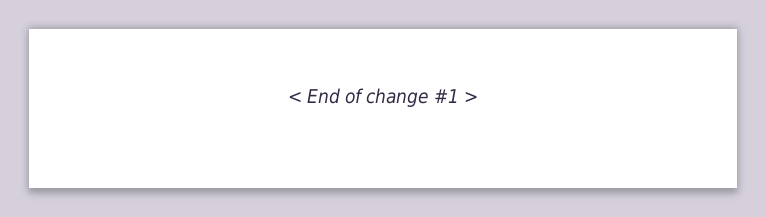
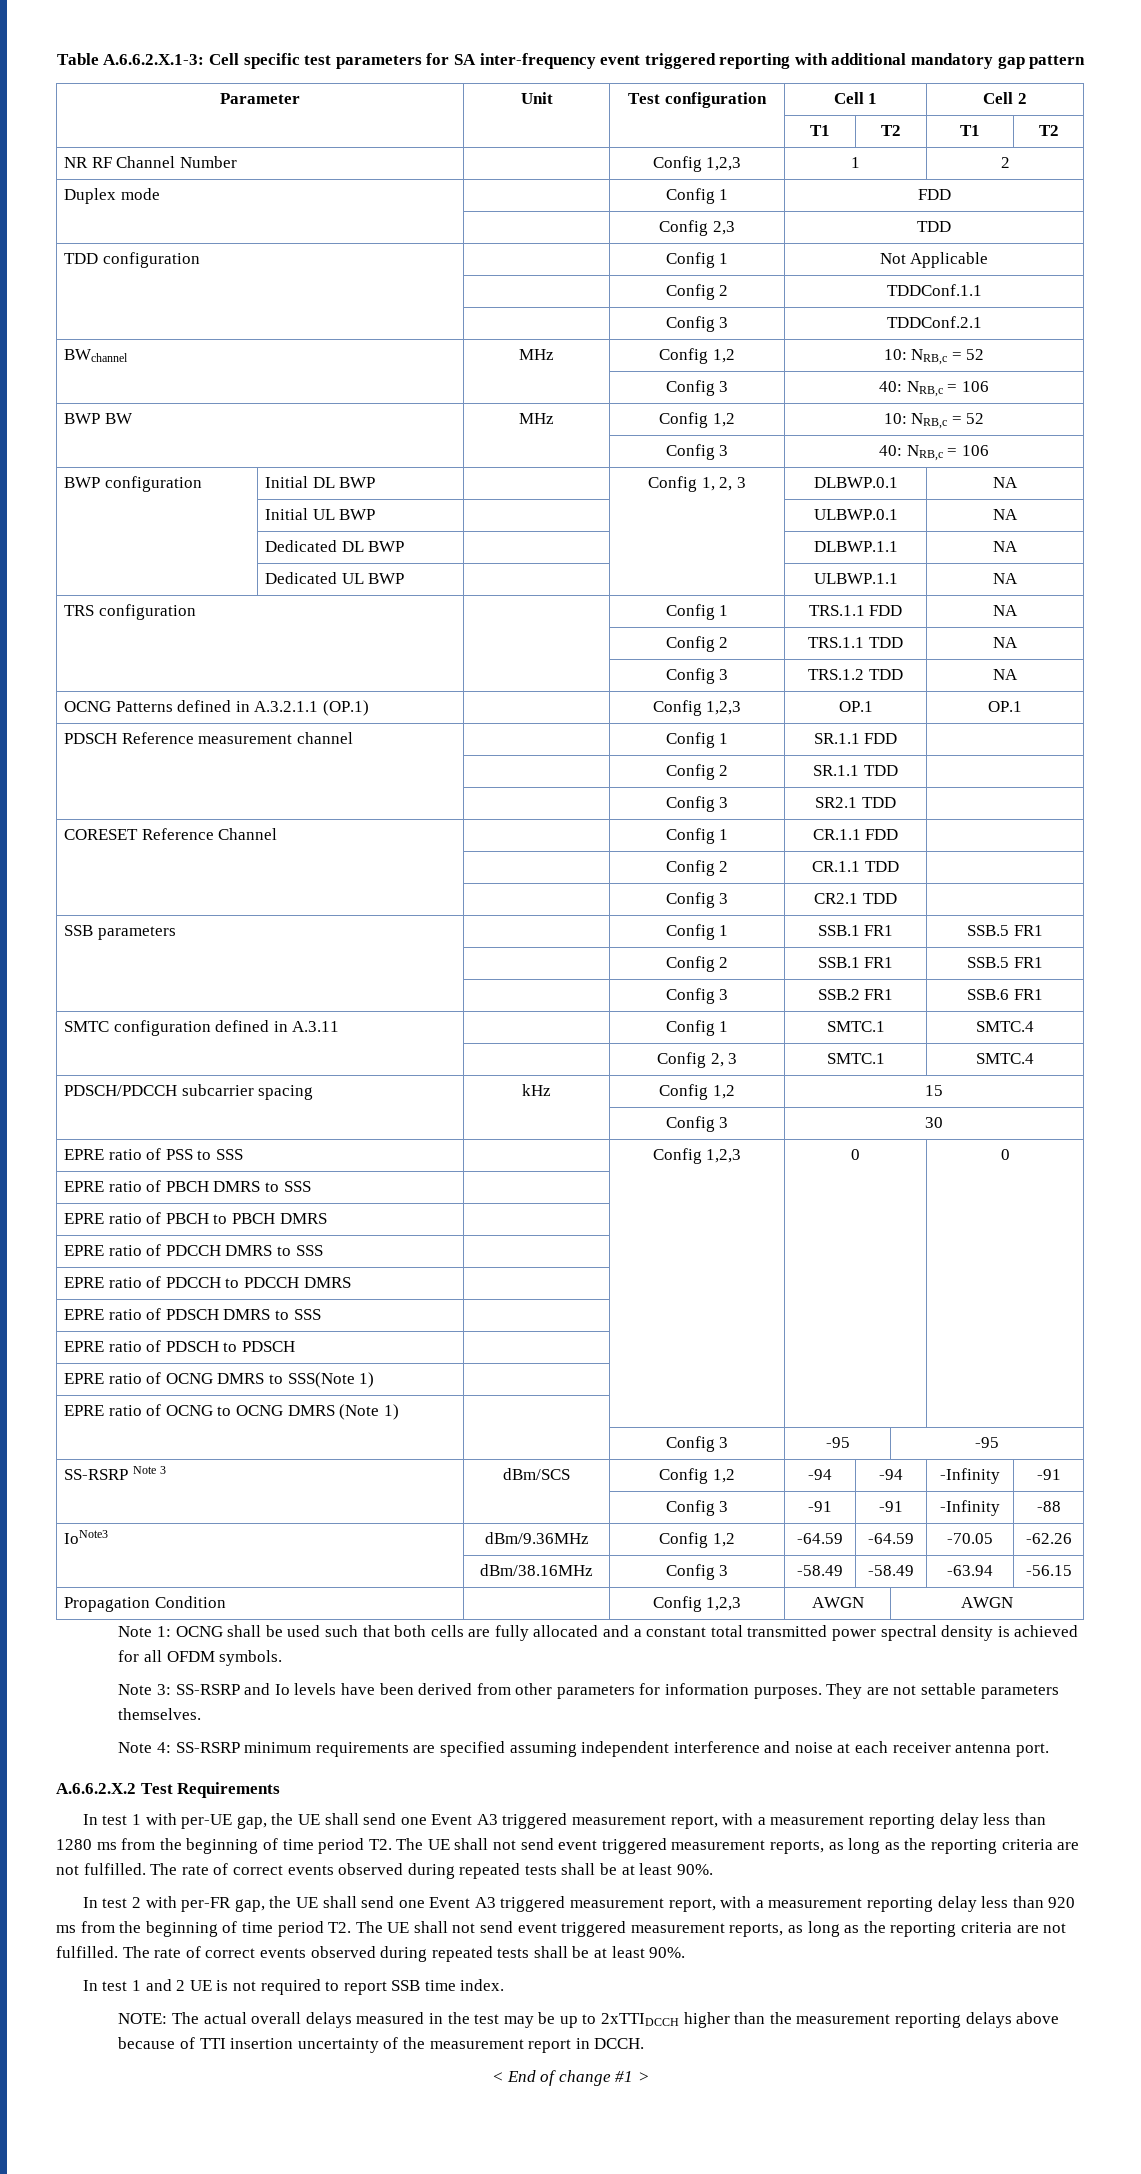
+ Table A.6.6.2.X.1-3: Cell specific test parameters for SA inter-frequency event triggered reporting with additional mandatory gap pattern
+ Parameter | Unit | Test configuration | Cell 1 | Cell 2
+ | | | T1 | T2 | T1 | T2
+ NR RF Channel Number | | Config 1,2,3 | 1 | 2
+ Duplex mode | | Config 1 | FDD
+ | | Config 2,3 | TDD
+ TDD configuration | | Config 1 | Not Applicable
+ | | Config 2 | TDDConf.1.1
+ | | Config 3 | TDDConf.2.1
+ BWchannel | MHz | Config 1,2 | 10: NRB,c = 52
+ | | Config 3 | 40: NRB,c = 106
+ BWP BW | MHz | Config 1,2 | 10: NRB,c = 52
+ | | Config 3 | 40: NRB,c = 106
+ BWP configuration | Initial DL BWP | | Config 1, 2, 3 | DLBWP.0.1 | NA
+ | Initial UL BWP | | | ULBWP.0.1 | NA
+ | Dedicated DL BWP | | | DLBWP.1.1 | NA
+ | Dedicated UL BWP | | | ULBWP.1.1 | NA
+ TRS configuration | | Config 1 | TRS.1.1 FDD | NA
+ | | Config 2 | TRS.1.1 TDD | NA
+ | | Config 3 | TRS.1.2 TDD | NA
+ OCNG Patterns defined in A.3.2.1.1 (OP.1) | | Config 1,2,3 | OP.1 | OP.1
+ PDSCH Reference measurement channel | | Config 1 | SR.1.1 FDD |
+ | | Config 2 | SR.1.1 TDD |
+ | | Config 3 | SR2.1 TDD |
+ CORESET Reference Channel | | Config 1 | CR.1.1 FDD |
+ | | Config 2 | CR.1.1 TDD |
+ | | Config 3 | CR2.1 TDD |
+ SSB parameters | | Config 1 | SSB.1 FR1 | SSB.5 FR1
+ | | Config 2 | SSB.1 FR1 | SSB.5 FR1
+ | | Config 3 | SSB.2 FR1 | SSB.6 FR1
+ SMTC configuration defined in A.3.11 | | Config 1 | SMTC.1 | SMTC.4
+ | | Config 2, 3 | SMTC.1 | SMTC.4
+ PDSCH/PDCCH subcarrier spacing | kHz | Config 1,2 | 15
+ | | Config 3 | 30
+ EPRE ratio of PSS to SSS | | Config 1,2,3 | 0 | 0
+ EPRE ratio of PBCH DMRS to SSS | | | |
+ EPRE ratio of PBCH to PBCH DMRS | | | |
+ EPRE ratio of PDCCH DMRS to SSS | | | |
+ EPRE ratio of PDCCH to PDCCH DMRS | | | |
+ EPRE ratio of PDSCH DMRS to SSS | | | |
+ EPRE ratio of PDSCH to PDSCH | | | |
+ EPRE ratio of OCNG DMRS to SSS(Note 1) | | | |
+ EPRE ratio of OCNG to OCNG DMRS (Note 1) | | | |
+ | | Config 3 | -95 | -95
+ SS-RSRP Note 3 | dBm/SCS | Config 1,2 | -94 | -94 | -Infinity | -91
+ | | Config 3 | -91 | -91 | -Infinity | -88
+ IoNote3 | dBm/9.36MHz | Config 1,2 | -64.59 | -64.59 | -70.05 | -62.26
+ | dBm/38.16MHz | Config 3 | -58.49 | -58.49 | -63.94 | -56.15
+ Propagation Condition | | Config 1,2,3 | AWGN | AWGN
+ Note 1: OCNG shall be used such that both cells are fully allocated and a constant total transmitted power spectral density is achieved for all OFDM symbols.
+ Note 3: SS-RSRP and Io levels have been derived from other parameters for information purposes. They are not settable parameters themselves.
+ Note 4: SS-RSRP minimum requirements are specified assuming independent interference and noise at each receiver antenna port.
+ A.6.6.2.X.2 Test Requirements
+ In test 1 with per-UE gap, the UE shall send one Event A3 triggered measurement report, with a measurement reporting delay less than 1280 ms from the beginning of time period T2. The UE shall not send event triggered measurement reports, as long as the reporting criteria are not fulfilled. The rate of correct events observed during repeated tests shall be at least 90%.
+ In test 2 with per-FR gap, the UE shall send one Event A3 triggered measurement report, with a measurement reporting delay less than 920 ms from the beginning of time period T2. The UE shall not send event triggered measurement reports, as long as the reporting criteria are not fulfilled. The rate of correct events observed during repeated tests shall be at least 90%.
+ In test 1 and 2 UE is not required to report SSB time index.
+ NOTE: The actual overall delays measured in the test may be up to 2xTTIDCCH higher than the measurement reporting delays above because of TTI insertion uncertainty of the measurement report in DCCH.

